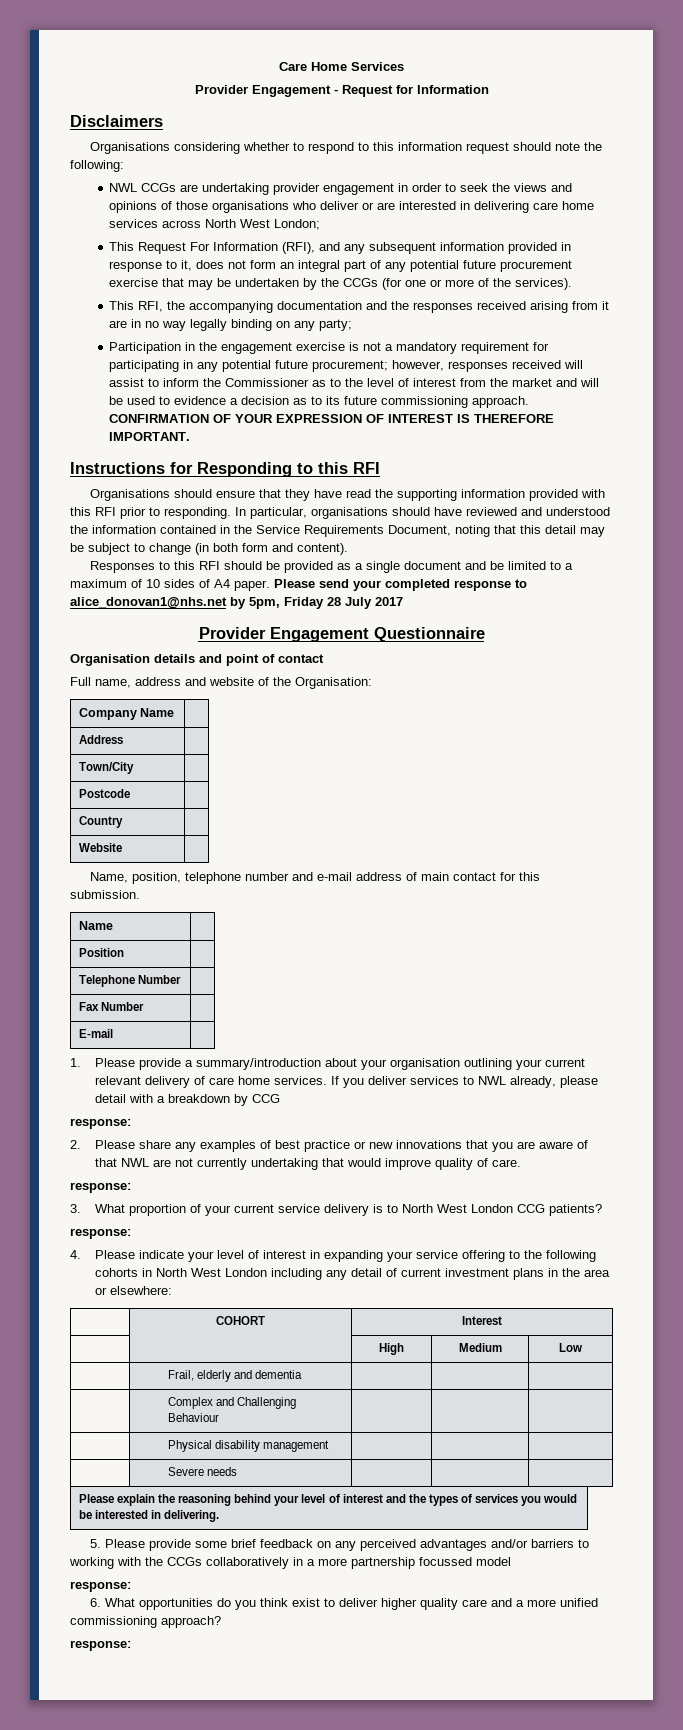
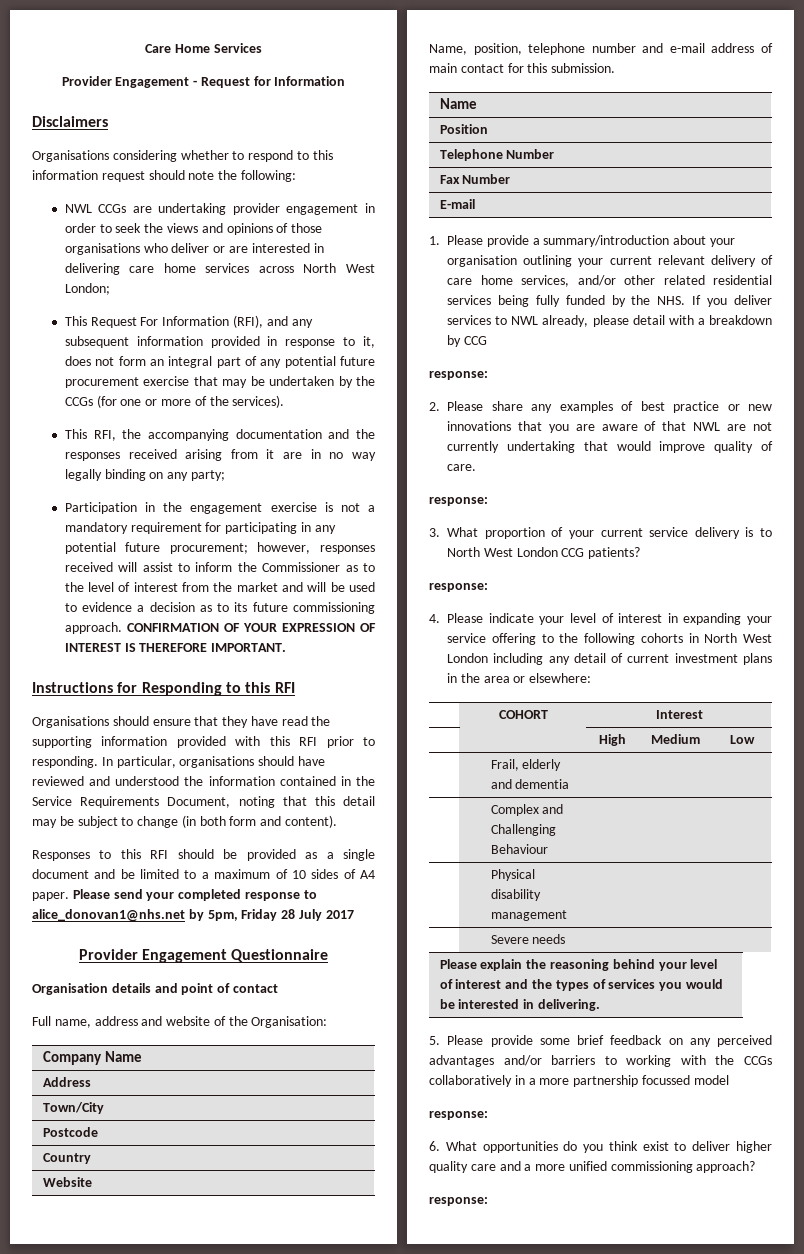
- 1. Please provide a summary/introduction about your organisation outlining your current relevant delivery of care home services. If you deliver services to NWL already, please detail with a breakdown by CCG
+ 1. Please provide a summary/introduction about your organisation outlining your current relevant delivery of care home services, and/or other related residential services being fully funded by the NHS. If you deliver services to NWL already, please detail with a breakdown by CCG

